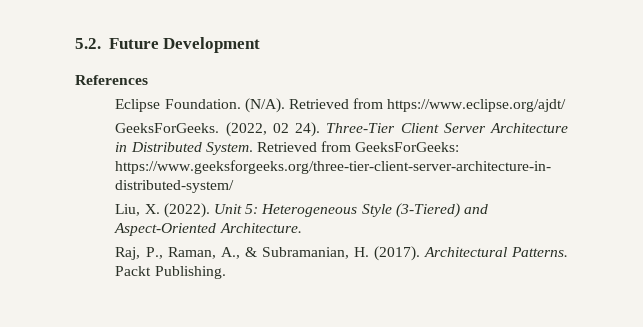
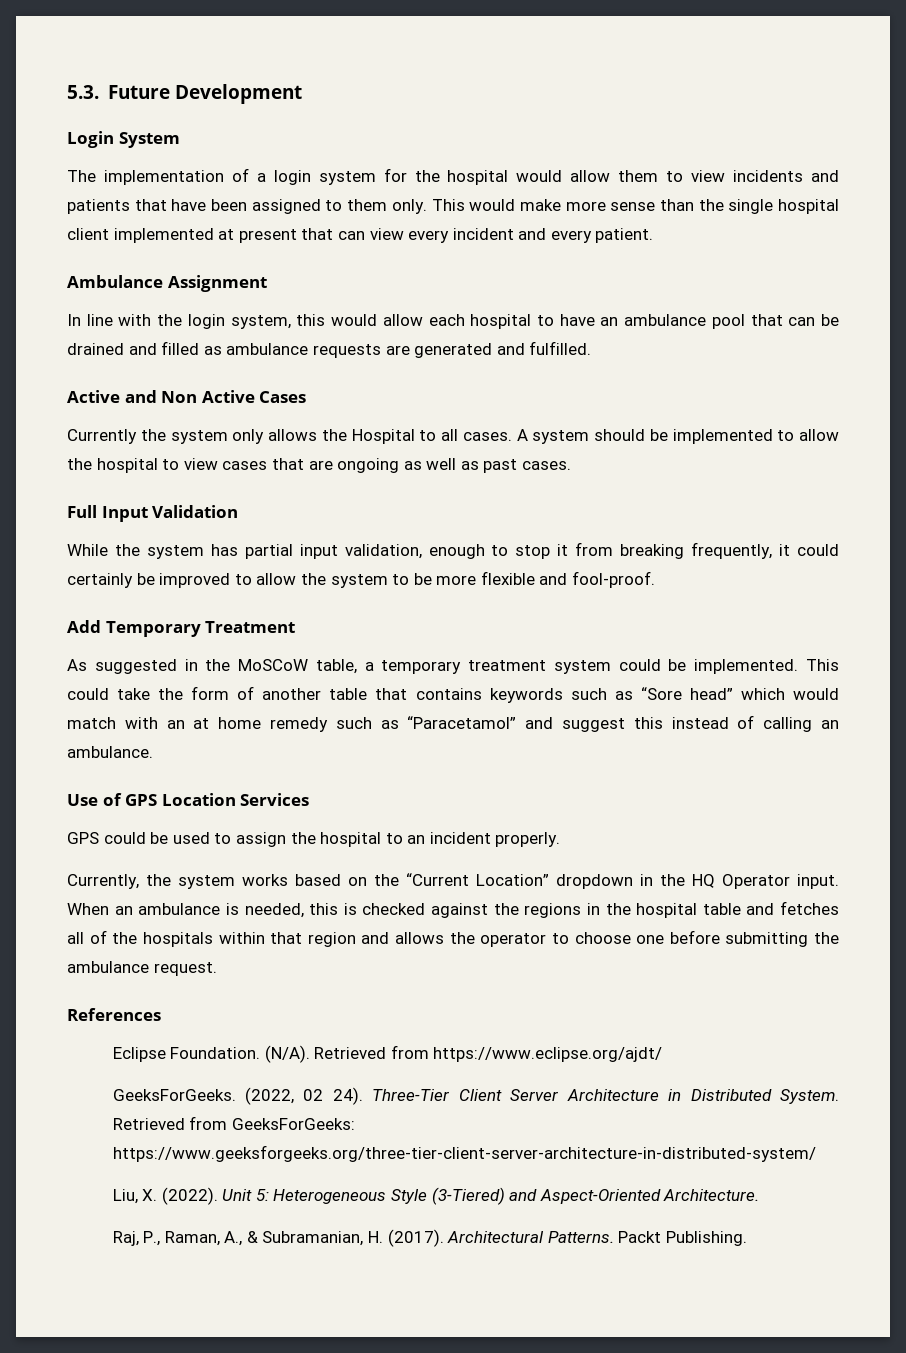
- 5.2. Future Development
+ 5.3. Future Development
+ Login System
+ The implementation of a login system for the hospital would allow them to view incidents and patients that have been assigned to them only. This would make more sense than the single hospital client implemented at present that can view every incident and every patient.
+ Ambulance Assignment
+ In line with the login system, this would allow each hospital to have an ambulance pool that can be drained and filled as ambulance requests are generated and fulfilled.
+ Active and Non Active Cases
+ Currently the system only allows the Hospital to all cases. A system should be implemented to allow the hospital to view cases that are ongoing as well as past cases.
+ Full Input Validation
+ While the system has partial input validation, enough to stop it from breaking frequently, it could certainly be improved to allow the system to be more flexible and fool-proof.
+ Add Temporary Treatment
+ As suggested in the MoSCoW table, a temporary treatment system could be implemented. This could take the form of another table that contains keywords such as “Sore head” which would match with an at home remedy such as “Paracetamol” and suggest this instead of calling an ambulance.
+ Use of GPS Location Services
+ GPS could be used to assign the hospital to an incident properly.
+ Currently, the system works based on the “Current Location” dropdown in the HQ Operator input. When an ambulance is needed, this is checked against the regions in the hospital table and fetches all of the hospitals within that region and allows the operator to choose one before submitting the ambulance request.

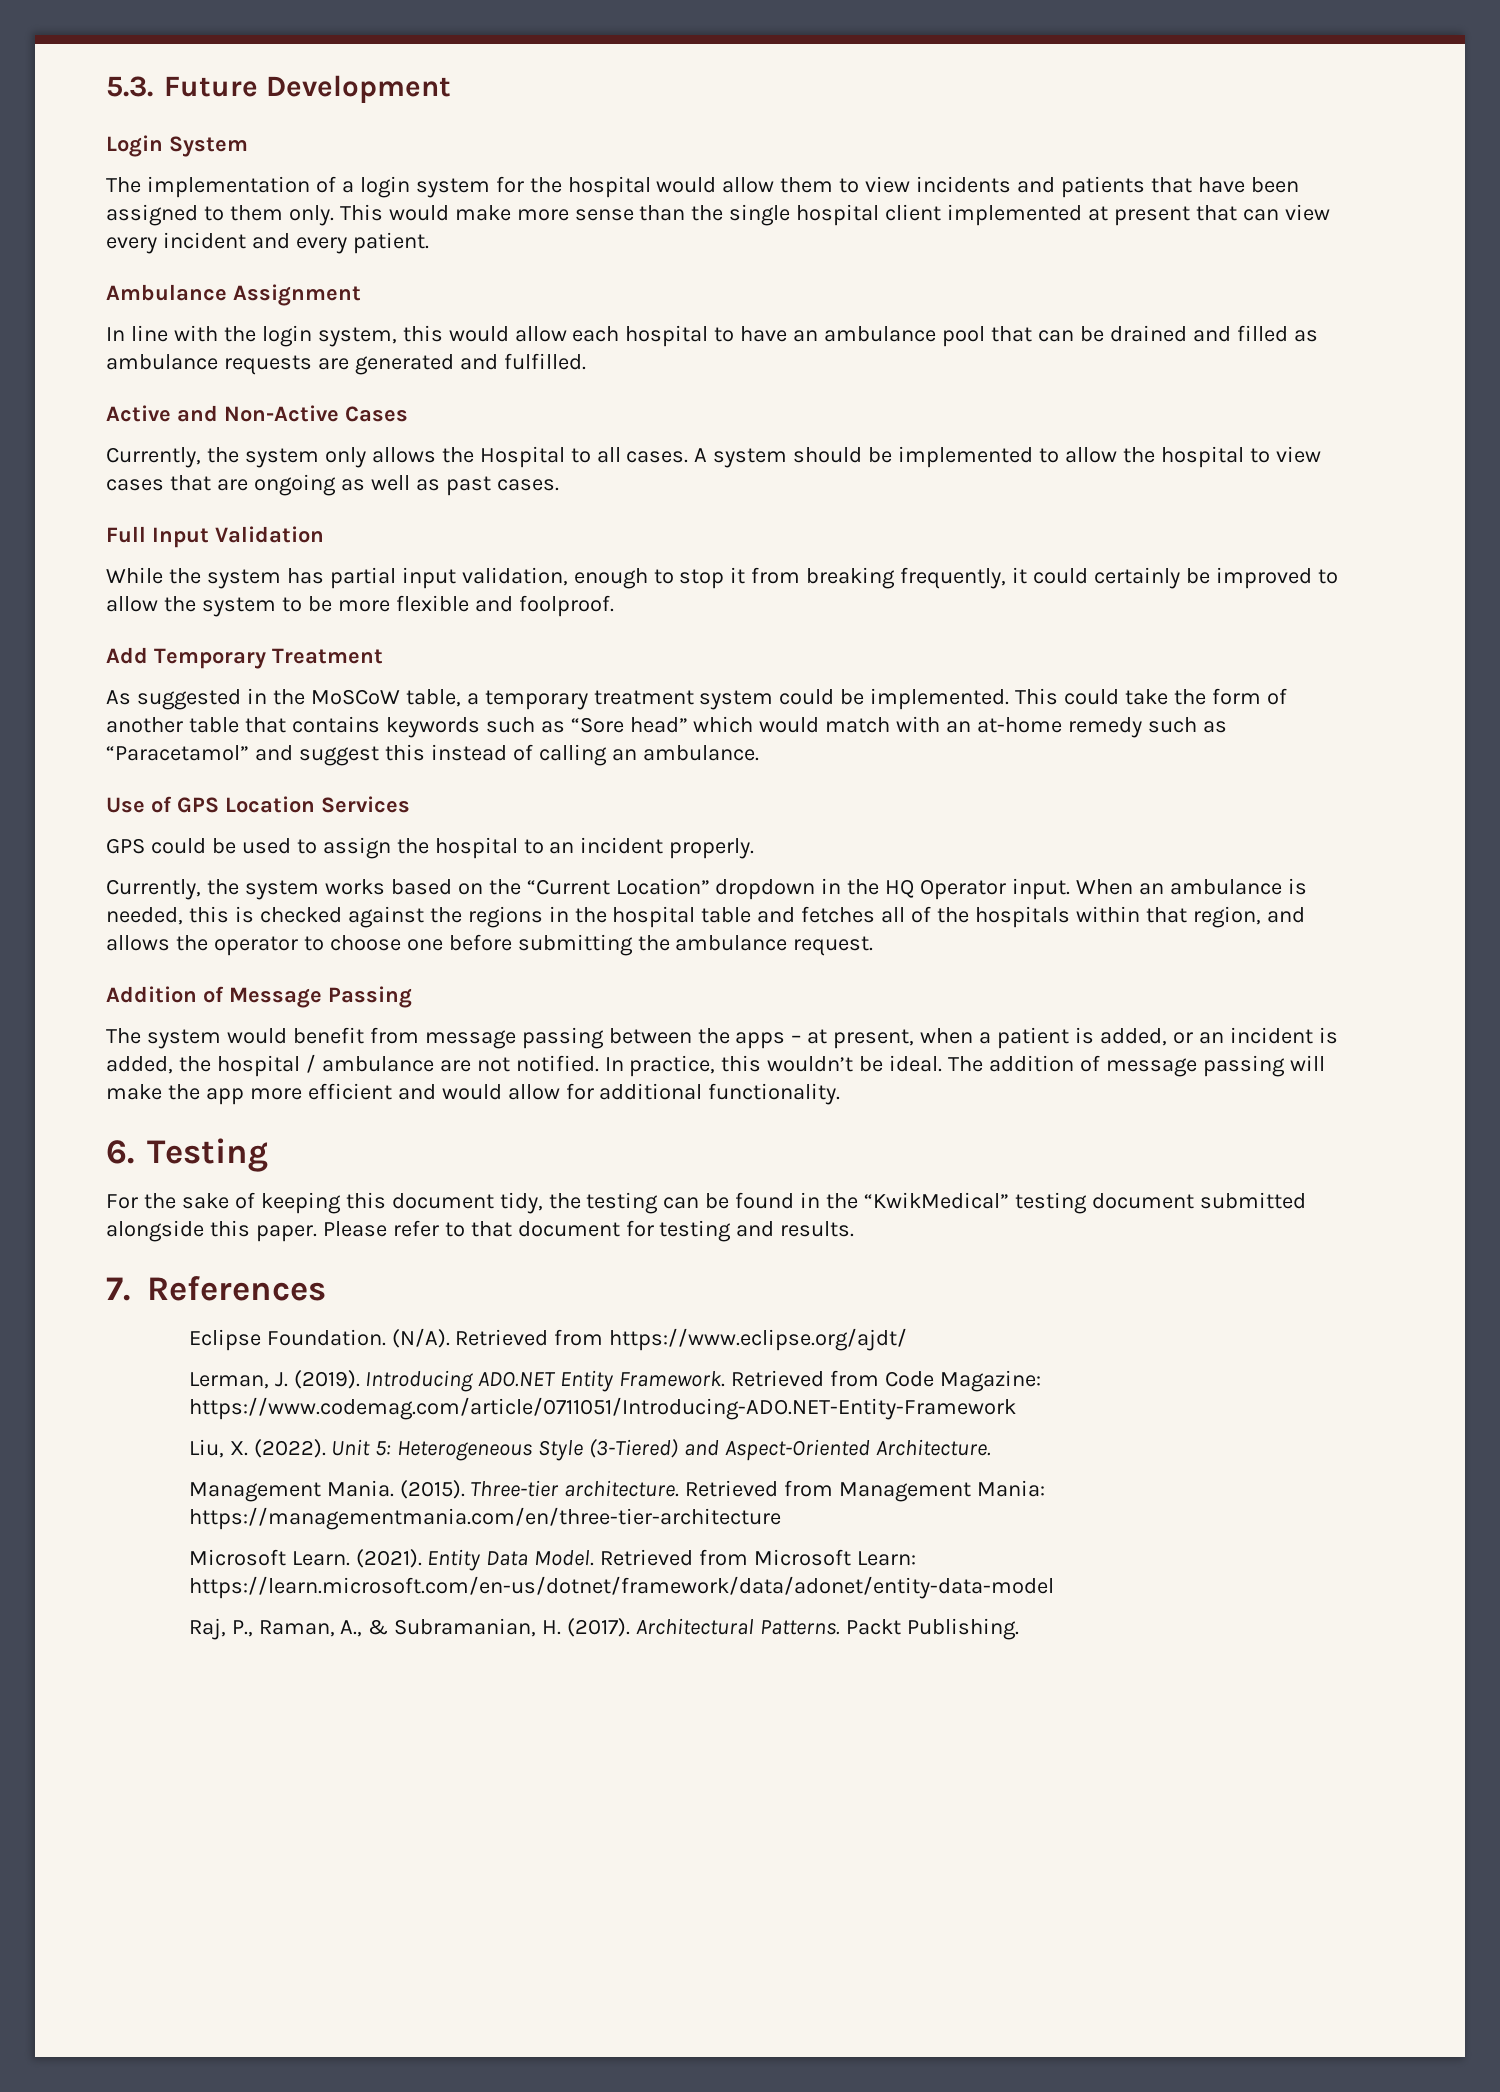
- Active and Non Active Cases
+ Active and Non-Active Cases
- Currently the system only allows the Hospital to all cases.
+ Currently, the system only allows the Hospital to all cases.
- While the system has partial input validation, enough to stop it from breaking frequently, it could certainly be improved to allow the system to be more flexible and fool-proof.
+ While the system has partial input validation, enough to stop it from breaking frequently, it could certainly be improved to allow the system to be more flexible and foolproof.
- This could take the form of another table that contains keywords such as “Sore head” which would match with an at home remedy such as “Paracetamol” and suggest this instead of calling an ambulance.
+ This could take the form of another table that contains keywords such as “Sore head” which would match with an at-home remedy such as “Paracetamol” and suggest this instead of calling an ambulance.
- When an ambulance is needed, this is checked against the regions in the hospital table and fetches all of the hospitals within that region and allows the operator to choose one before submitting the ambulance request.
+ When an ambulance is needed, this is checked against the regions in the hospital table and fetches all of the hospitals within that region, and allows the operator to choose one before submitting the ambulance request.
- References
+ Addition of Message Passing
+ The system would benefit from message passing between the apps – at present, when a patient is added, or an incident is added, the hospital / ambulance are not notified. In practice, this wouldn’t be ideal. The addition of message passing will make the app more efficient and would allow for additional functionality.
+ 6. Testing
+ For the sake of keeping this document tidy, the testing can be found in the “KwikMedical” testing document submitted alongside this paper. Please refer to that document for testing and results.
+ 7. References
- GeeksForGeeks. (2022, 02 24). Three-Tier Client Server Architecture in Distributed System. Retrieved from GeeksForGeeks: https://www.geeksforgeeks.org/three-tier-client-server-architecture-in-distributed-system/
+ Lerman, J. (2019). Introducing ADO.NET Entity Framework. Retrieved from Code Magazine: https://www.codemag.com/article/0711051/Introducing-ADO.NET-Entity-Framework
+ Management Mania. (2015). Three-tier architecture. Retrieved from Management Mania: https://managementmania.com/en/three-tier-architecture
+ Microsoft Learn. (2021). Entity Data Model. Retrieved from Microsoft Learn: https://learn.microsoft.com/en-us/dotnet/framework/data/adonet/entity-data-model

